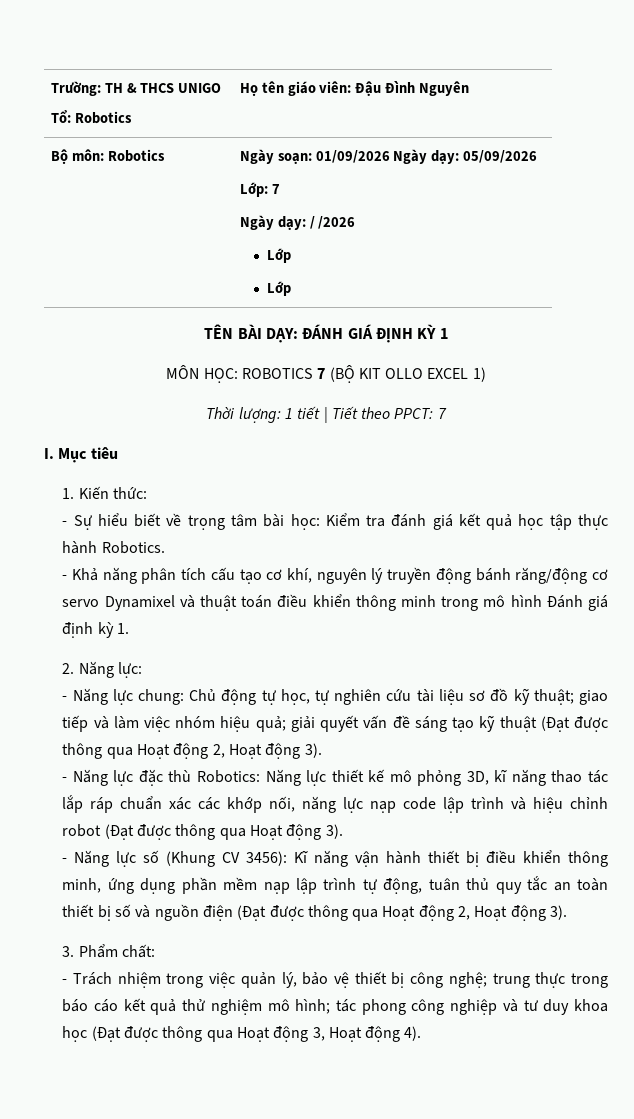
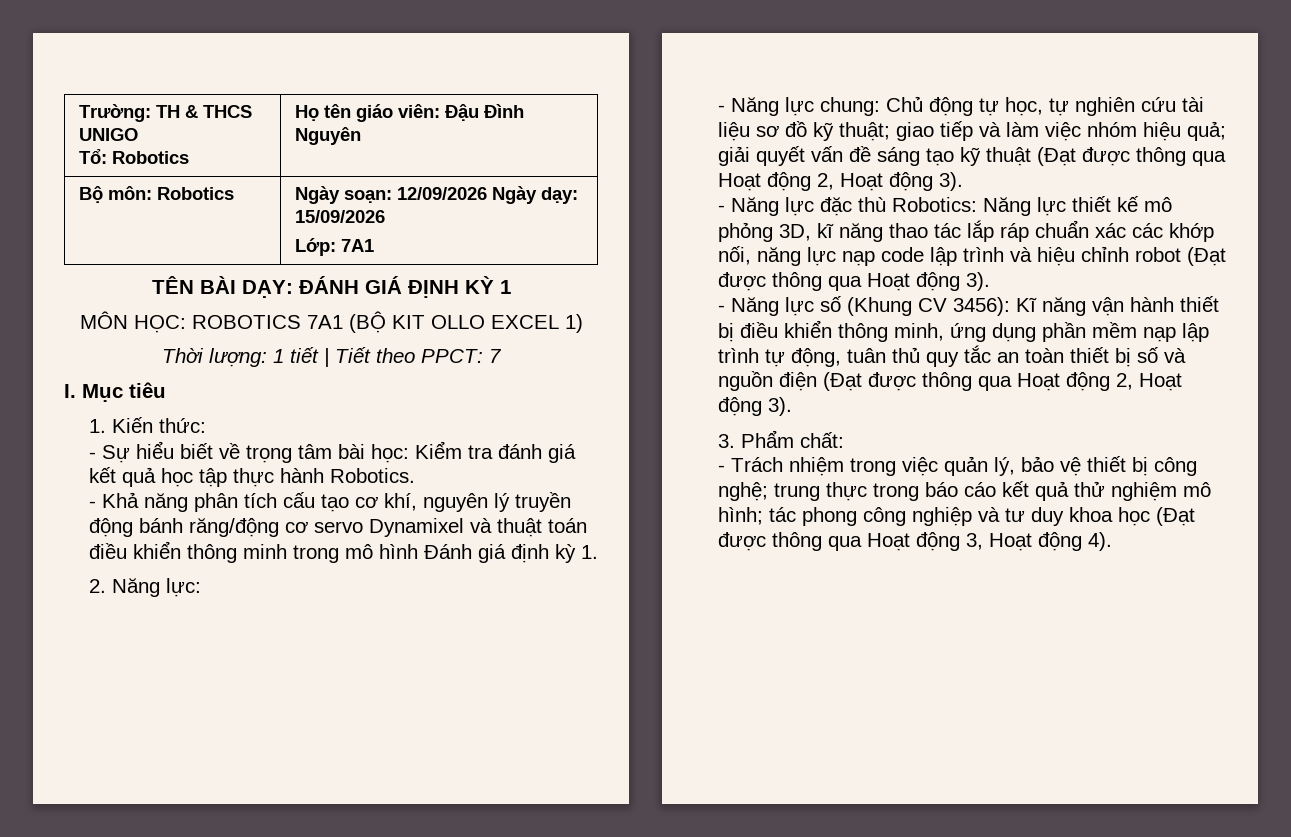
- Bộ môn: Robotics | Ngày soạn: 01/09/2026 Ngày dạy: 05/09/2026
- Lớp: 7
- Ngày dạy: / /2026
- Lớp
- Lớp
+ Bộ môn: Robotics | Ngày soạn: 12/09/2026 Ngày dạy: 15/09/2026
+ Lớp: 7A1
- MÔN HỌC: ROBOTICS 7 (BỘ KIT OLLO EXCEL 1)
+ MÔN HỌC: ROBOTICS 7A1 (BỘ KIT OLLO EXCEL 1)

